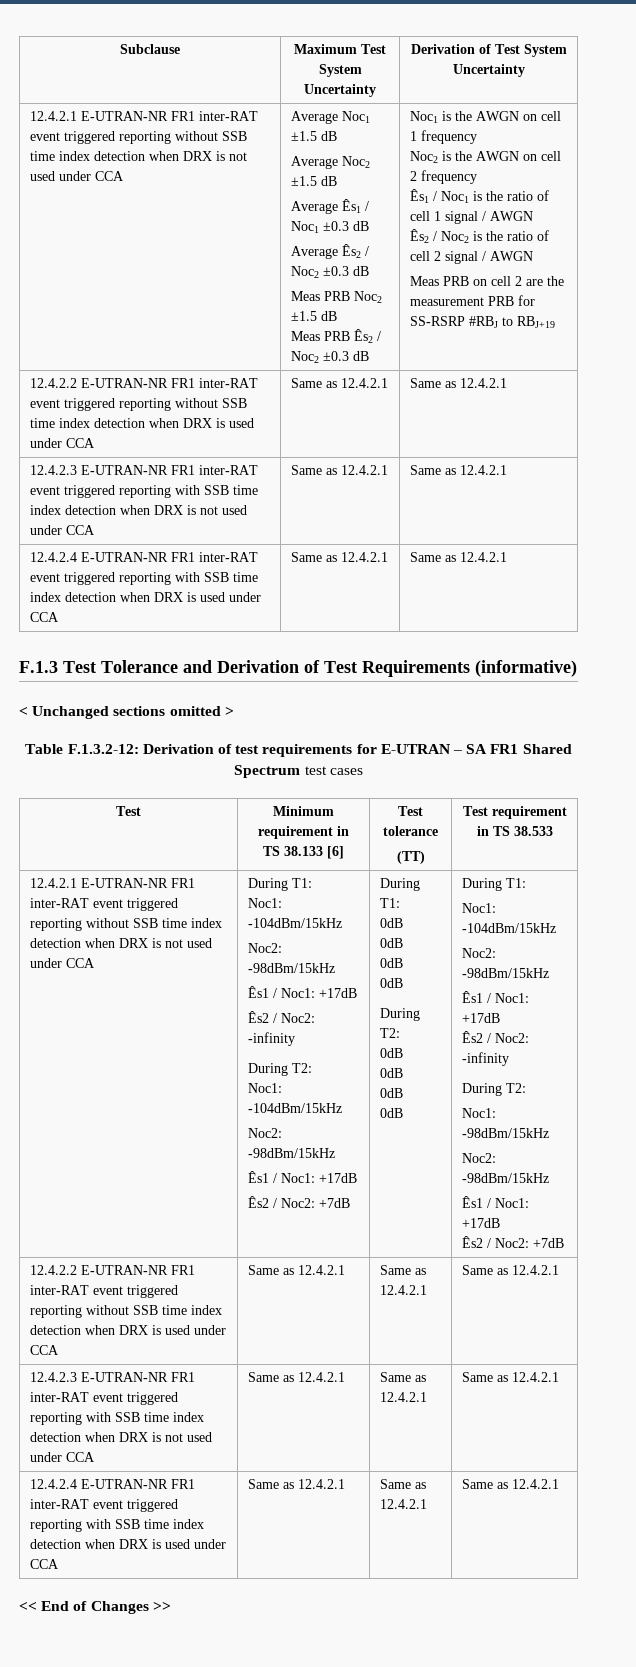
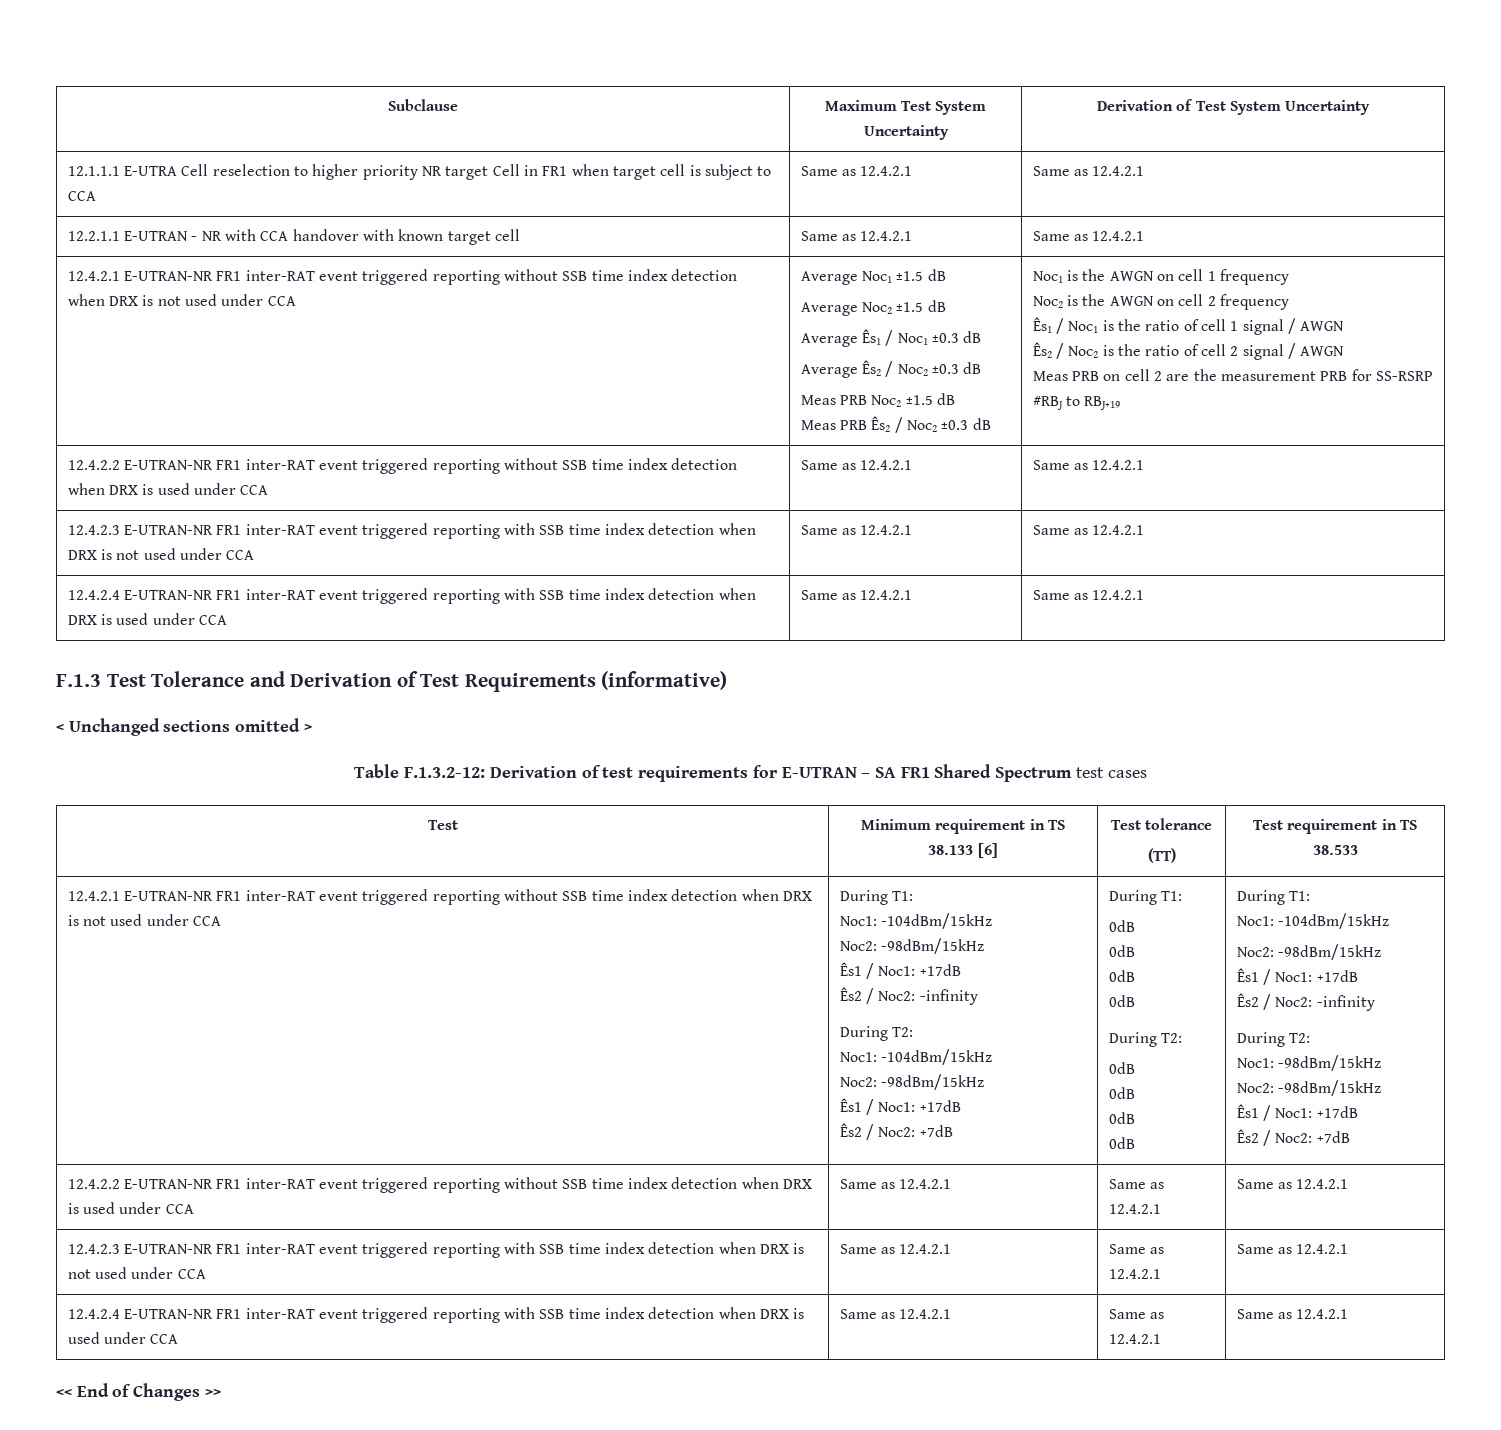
+ 12.1.1.1 E-UTRA Cell reselection to higher priority NR target Cell in FR1 when target cell is subject to CCA | Same as 12.4.2.1 | Same as 12.4.2.1
+ 12.2.1.1 E-UTRAN - NR with CCA handover with known target cell | Same as 12.4.2.1 | Same as 12.4.2.1

